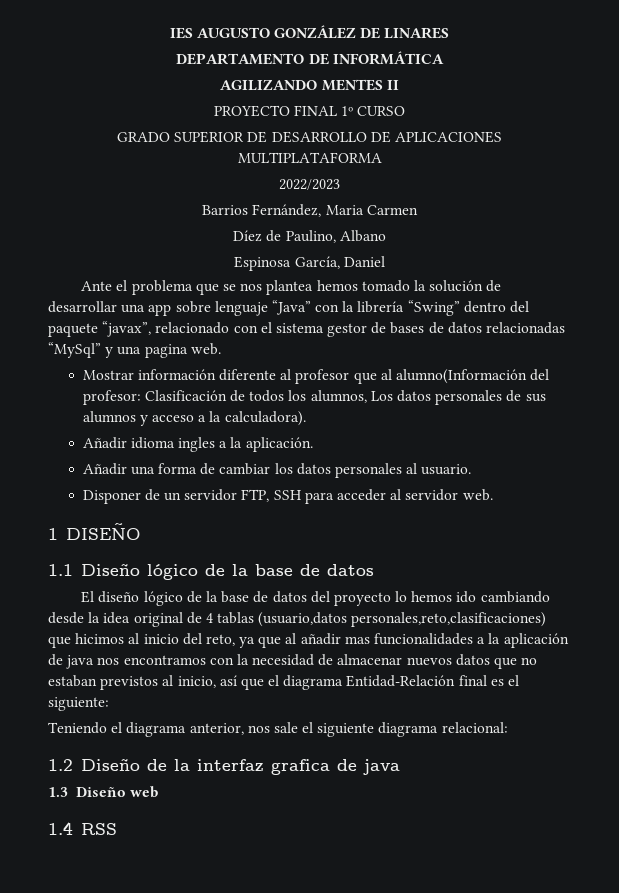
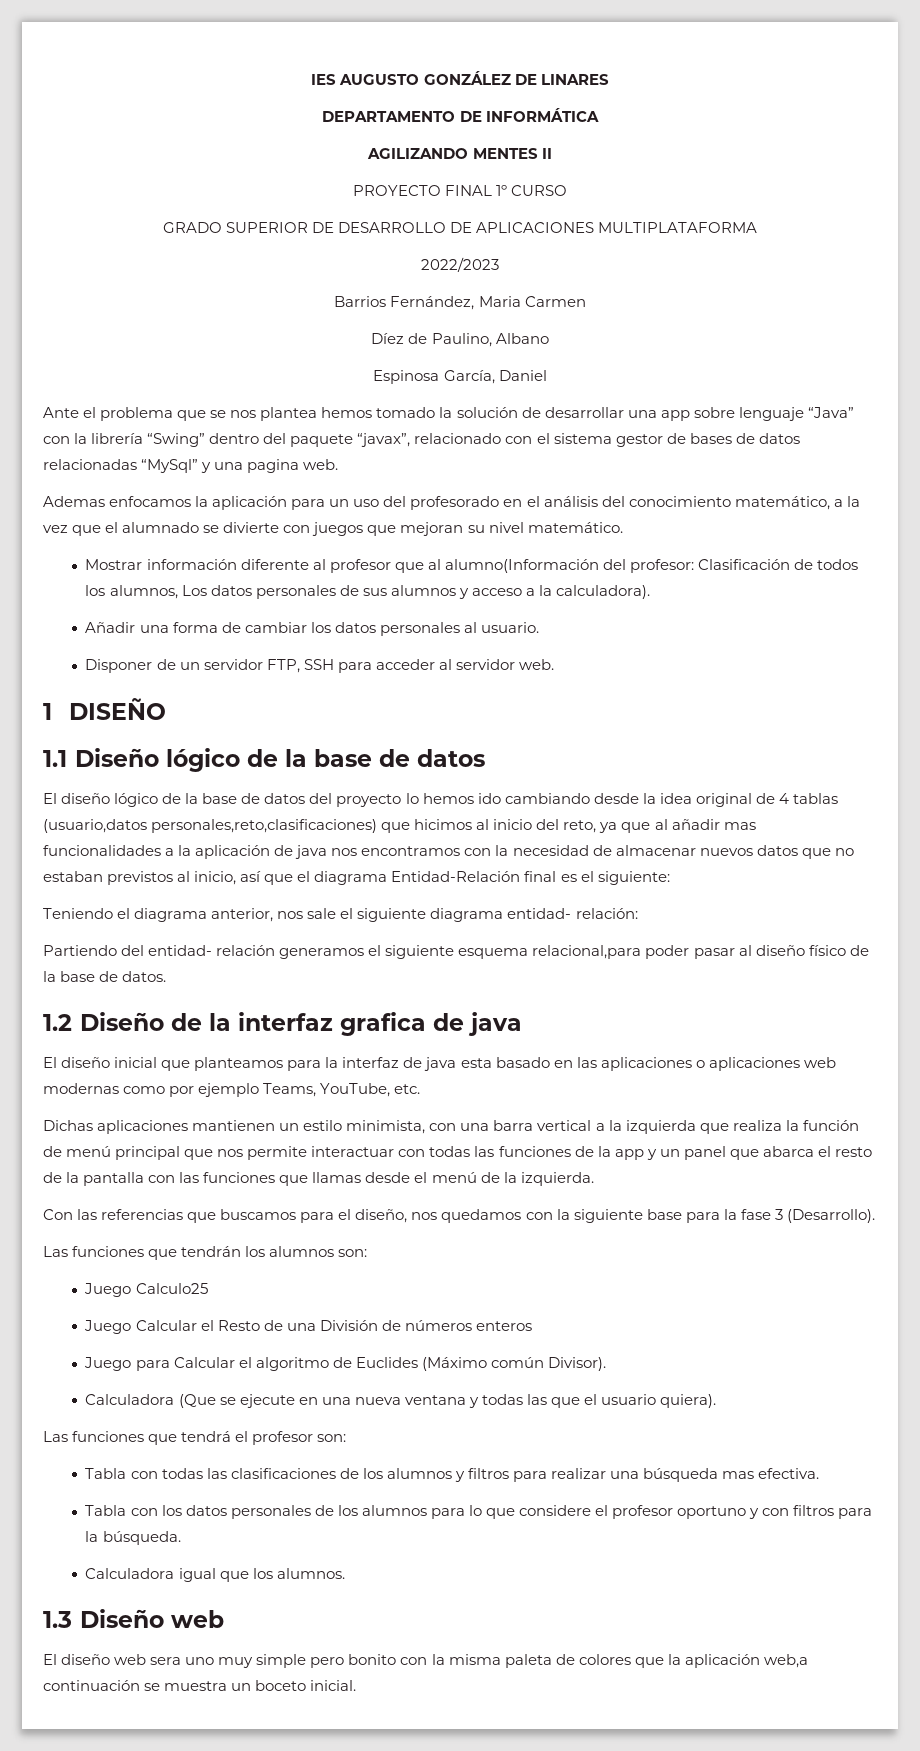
+ Ademas enfocamos la aplicación para un uso del profesorado en el análisis del conocimiento matemático, a la vez que el alumnado se divierte con juegos que mejoran su nivel matemático.
- Añadir idioma ingles a la aplicación.
- Teniendo el diagrama anterior, nos sale el siguiente diagrama relacional:
+ Teniendo el diagrama anterior, nos sale el siguiente diagrama entidad- relación:
+ Partiendo del entidad- relación generamos el siguiente esquema relacional,para poder pasar al diseño físico de la base de datos.
+ El diseño inicial que planteamos para la interfaz de java esta basado en las aplicaciones o aplicaciones web modernas como por ejemplo Teams, YouTube, etc.
+ Dichas aplicaciones mantienen un estilo minimista, con una barra vertical a la izquierda que realiza la función de menú principal que nos permite interactuar con todas las funciones de la app y un panel que abarca el resto de la pantalla con las funciones que llamas desde el menú de la izquierda.
+ Con las referencias que buscamos para el diseño, nos quedamos con la siguiente base para la fase 3 (Desarrollo).
+ Las funciones que tendrán los alumnos son:
+ Juego Calculo25
+ Juego Calcular el Resto de una División de números enteros
+ Juego para Calcular el algoritmo de Euclides (Máximo común Divisor).
+ Calculadora (Que se ejecute en una nueva ventana y todas las que el usuario quiera).
+ Las funciones que tendrá el profesor son:
+ Tabla con todas las clasificaciones de los alumnos y filtros para realizar una búsqueda mas efectiva.
+ Tabla con los datos personales de los alumnos para lo que considere el profesor oportuno y con filtros para la búsqueda.
+ Calculadora igual que los alumnos.
  1.3 Diseño web
- 1.4 RSS
+ El diseño web sera uno muy simple pero bonito con la misma paleta de colores que la aplicación web,a continuación se muestra un boceto inicial.

